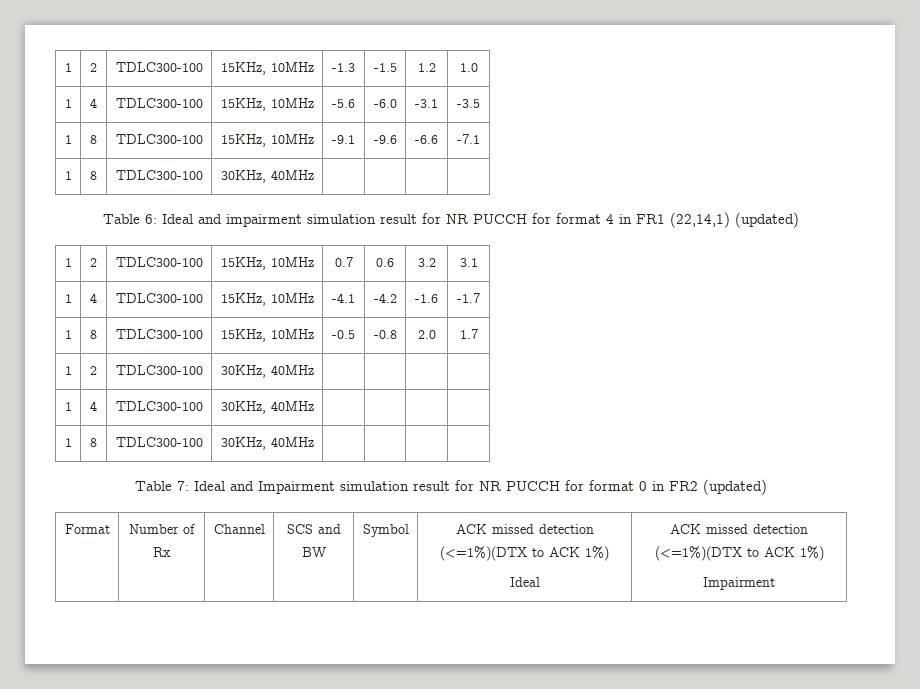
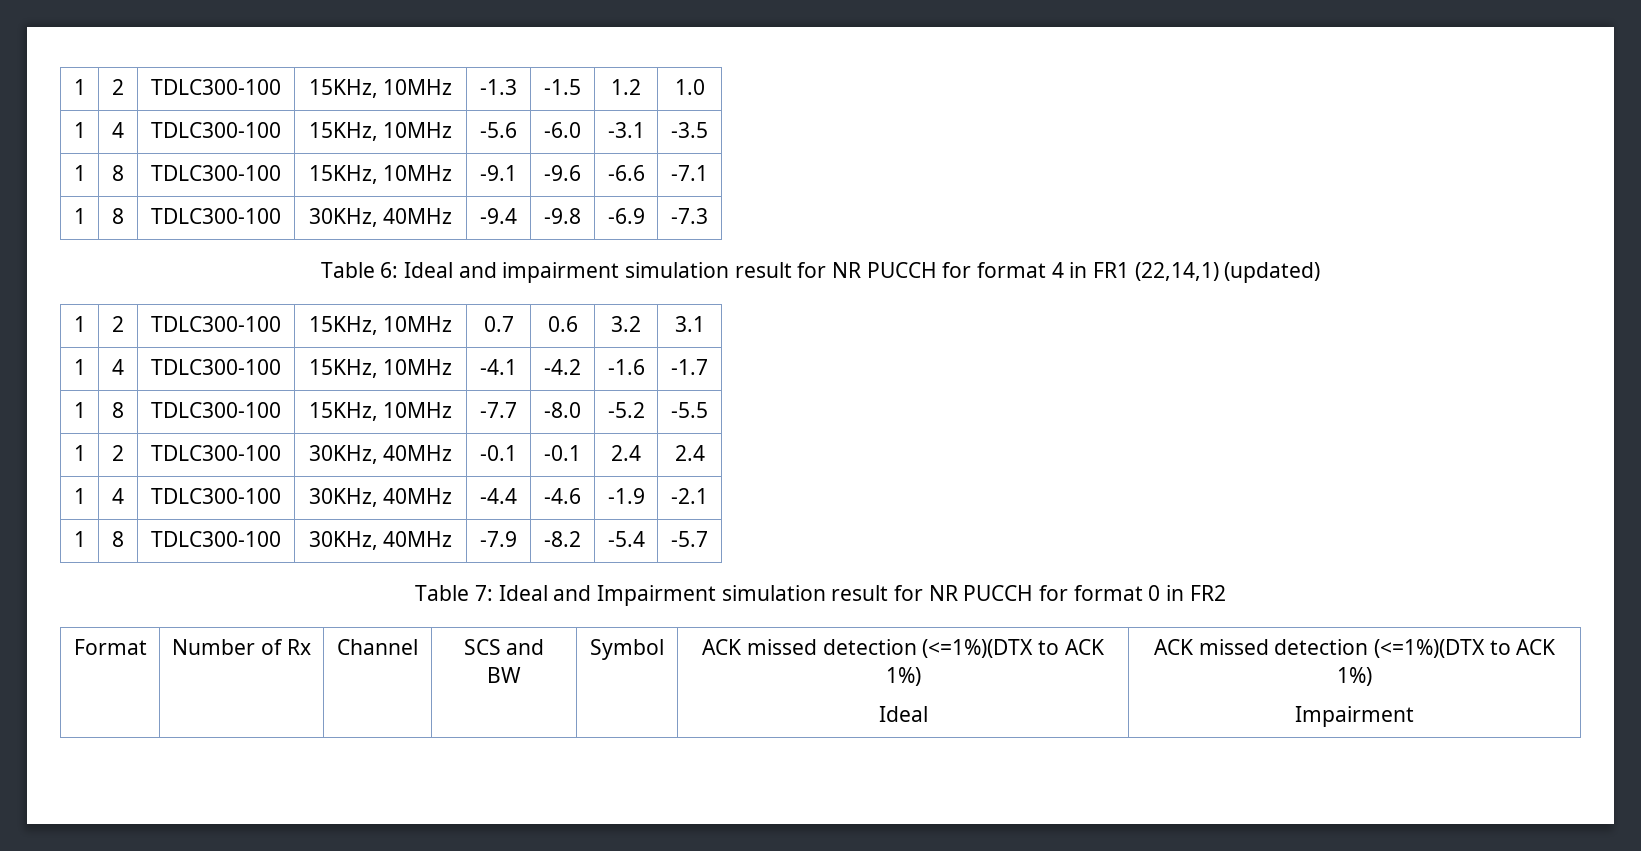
  1 | 8 | TDLC300-100 | 15KHz, 10MHz | -9.1 | -9.6 | -6.6 | -7.1
- 1 | 8 | TDLC300-100 | 30KHz, 40MHz | | | |
+ 1 | 8 | TDLC300-100 | 30KHz, 40MHz | -9.4 | -9.8 | -6.9 | -7.3
- 1 | 8 | TDLC300-100 | 15KHz, 10MHz | -0.5 | -0.8 | 2.0 | 1.7
+ 1 | 8 | TDLC300-100 | 15KHz, 10MHz | -7.7 | -8.0 | -5.2 | -5.5
- 1 | 2 | TDLC300-100 | 30KHz, 40MHz | | | |
+ 1 | 2 | TDLC300-100 | 30KHz, 40MHz | -0.1 | -0.1 | 2.4 | 2.4
- 1 | 4 | TDLC300-100 | 30KHz, 40MHz | | | |
- 1 | 8 | TDLC300-100 | 30KHz, 40MHz | | | |
+ 1 | 4 | TDLC300-100 | 30KHz, 40MHz | -4.4 | -4.6 | -1.9 | -2.1
+ 1 | 8 | TDLC300-100 | 30KHz, 40MHz | -7.9 | -8.2 | -5.4 | -5.7
- Table 7: Ideal and Impairment simulation result for NR PUCCH for format 0 in FR2 (updated)
+ Table 7: Ideal and Impairment simulation result for NR PUCCH for format 0 in FR2

